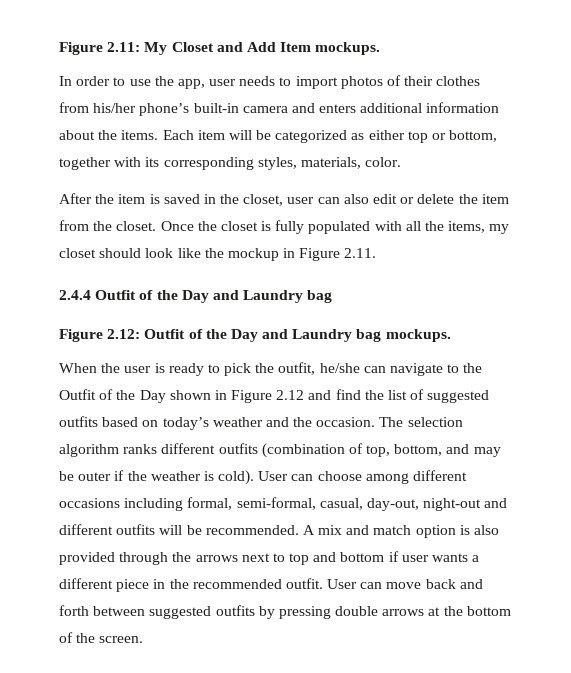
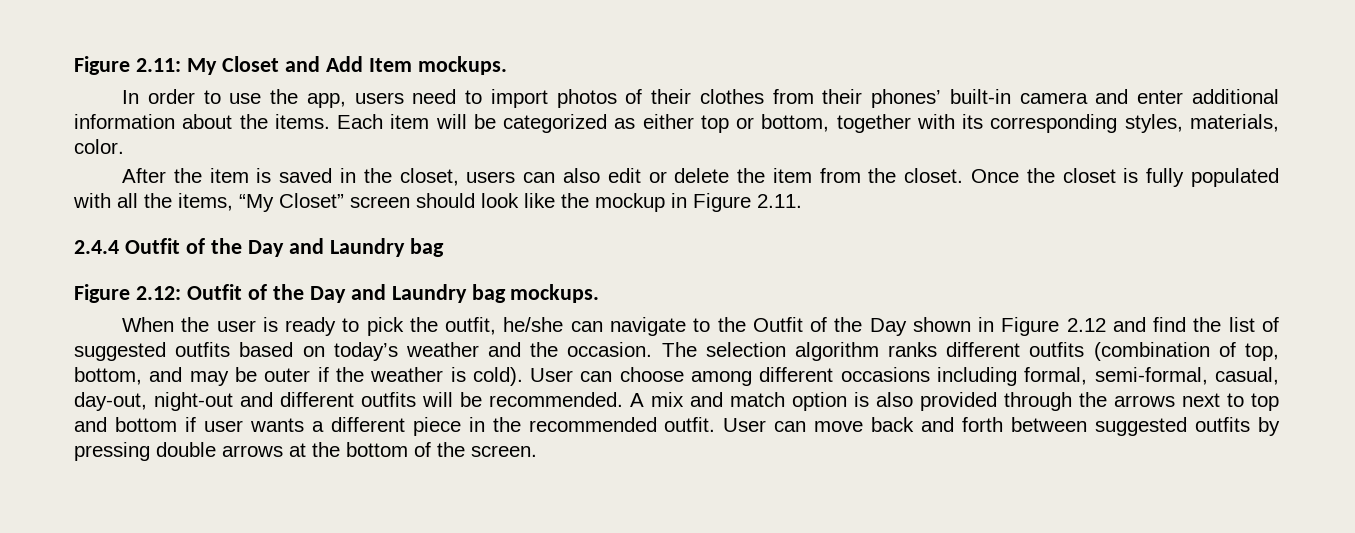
- In order to use the app, user needs to import photos of their clothes from his/her phone’s built-in camera and enters additional information about the items.
+ In order to use the app, users need to import photos of their clothes from their phones’ built-in camera and enter additional information about the items.
- After the item is saved in the closet, user can also edit or delete the item from the closet.
+ After the item is saved in the closet, users can also edit or delete the item from the closet.
- Once the closet is fully populated with all the items, my closet should look like the mockup in Figure 2.11.
+ Once the closet is fully populated with all the items, “My Closet” screen should look like the mockup in Figure 2.11.

